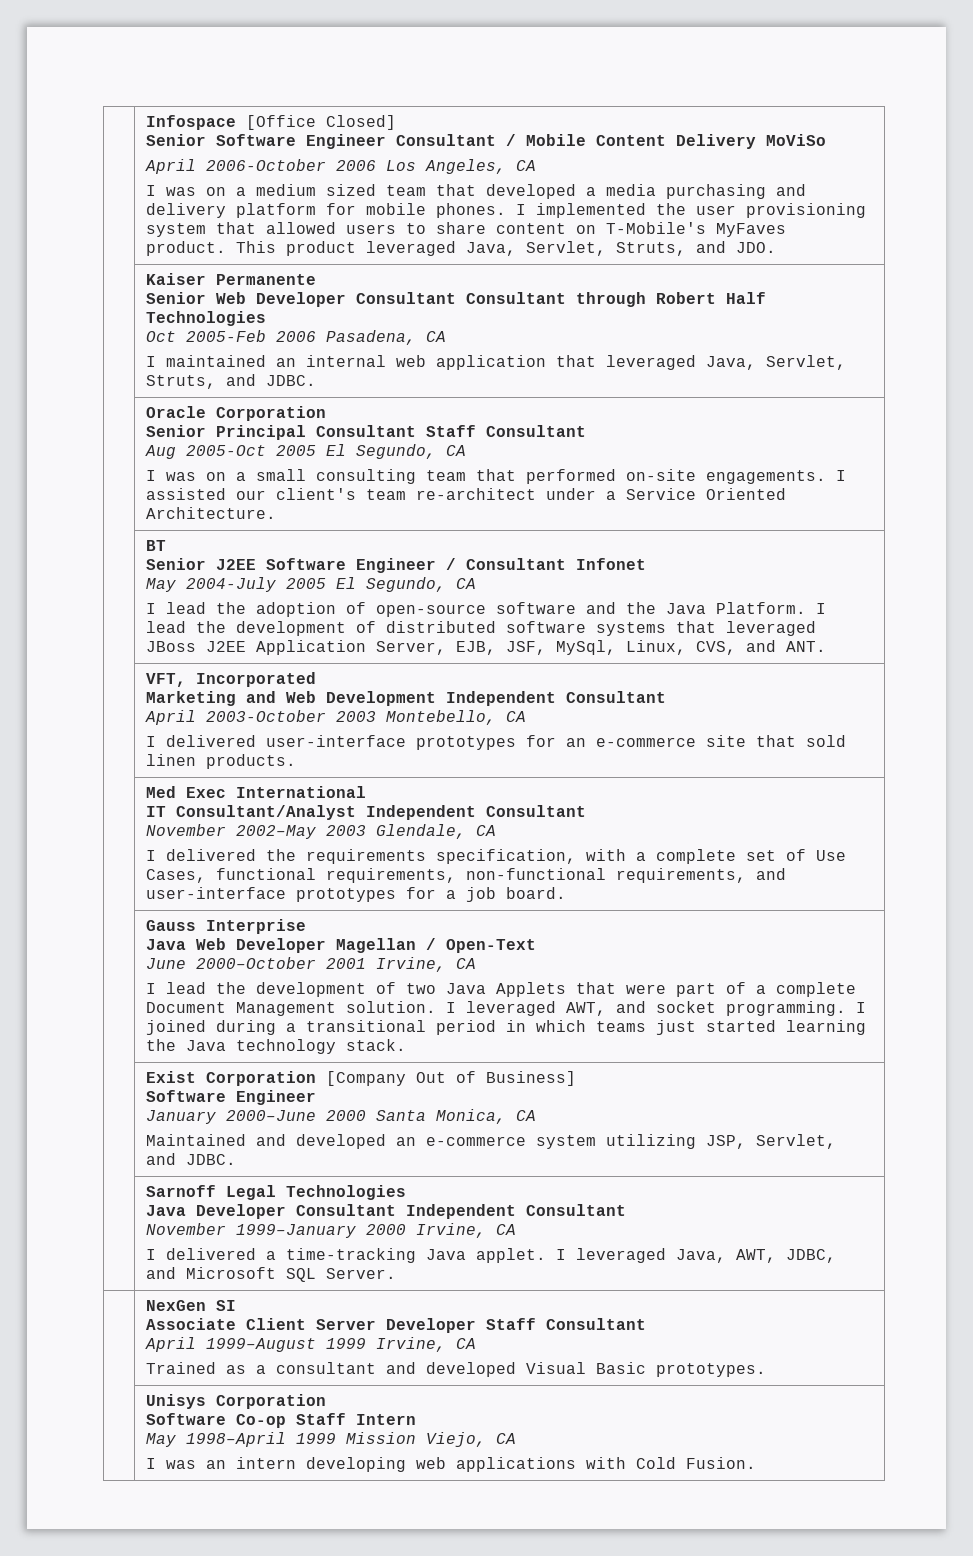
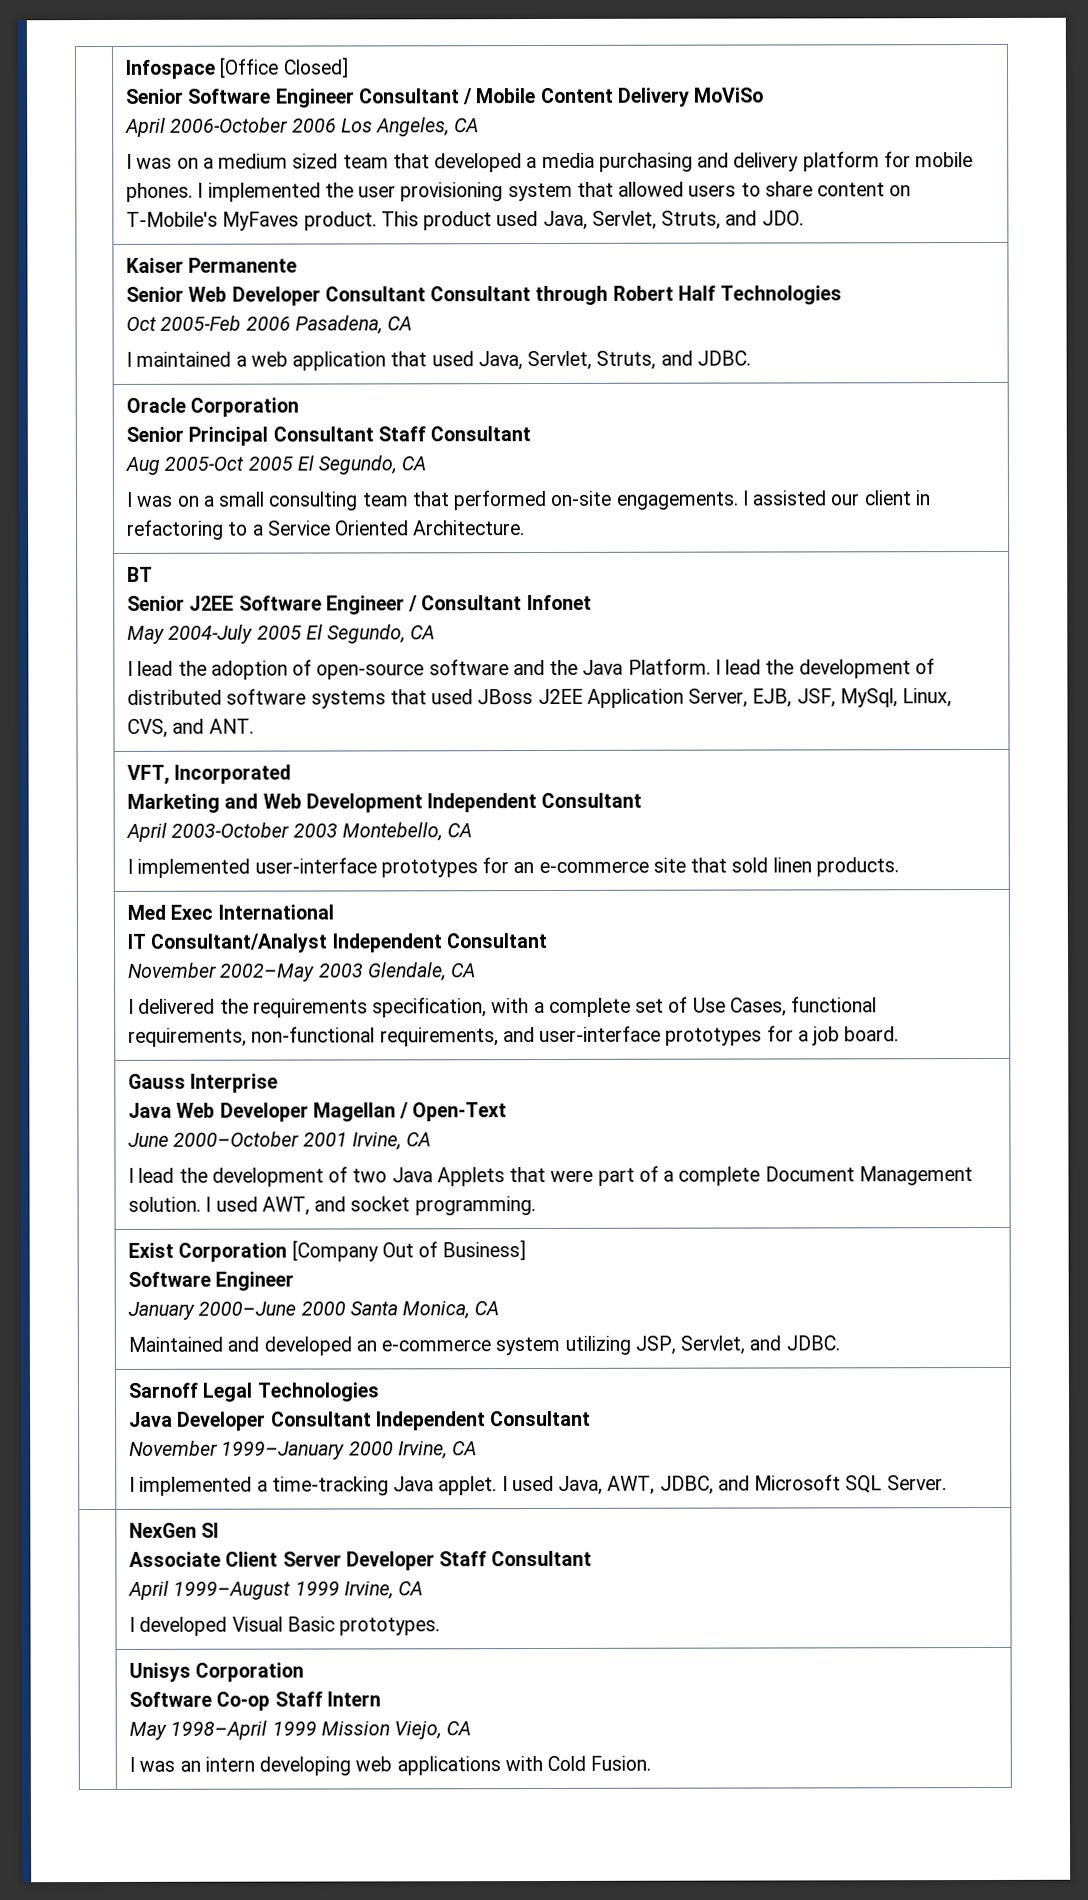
- This product leveraged Java, Servlet, Struts, and JDO.
+ This product used Java, Servlet, Struts, and JDO.
  | Kaiser Permanente
  Senior Web Developer Consultant Consultant through Robert Half Technologies
  Oct 2005-Feb 2006 Pasadena, CA
- I maintained an internal web application that leveraged Java, Servlet, Struts, and JDBC.
+ I maintained a web application that used Java, Servlet, Struts, and JDBC.
  | Oracle Corporation
  Senior Principal Consultant Staff Consultant
  Aug 2005-Oct 2005 El Segundo, CA
- I was on a small consulting team that performed on-site engagements. I assisted our client's team re-architect under a Service Oriented Architecture.
+ I was on a small consulting team that performed on-site engagements. I assisted our client in refactoring to a Service Oriented Architecture.
- I lead the development of distributed software systems that leveraged JBoss J2EE Application Server, EJB, JSF, MySql, Linux, CVS, and ANT.
+ I lead the development of distributed software systems that used JBoss J2EE Application Server, EJB, JSF, MySql, Linux, CVS, and ANT.
  | VFT, Incorporated
  Marketing and Web Development Independent Consultant
  April 2003-October 2003 Montebello, CA
- I delivered user-interface prototypes for an e-commerce site that sold linen products.
+ I implemented user-interface prototypes for an e-commerce site that sold linen products.
- I leveraged AWT, and socket programming. I joined during a transitional period in which teams just started learning the Java technology stack.
+ I used AWT, and socket programming.
  | Sarnoff Legal Technologies
  Java Developer Consultant Independent Consultant
  November 1999–January 2000 Irvine, CA
- I delivered a time-tracking Java applet. I leveraged Java, AWT, JDBC, and Microsoft SQL Server.
+ I implemented a time-tracking Java applet. I used Java, AWT, JDBC, and Microsoft SQL Server.
  | NexGen SI
  Associate Client Server Developer Staff Consultant
  April 1999–August 1999 Irvine, CA
- Trained as a consultant and developed Visual Basic prototypes.
+ I developed Visual Basic prototypes.

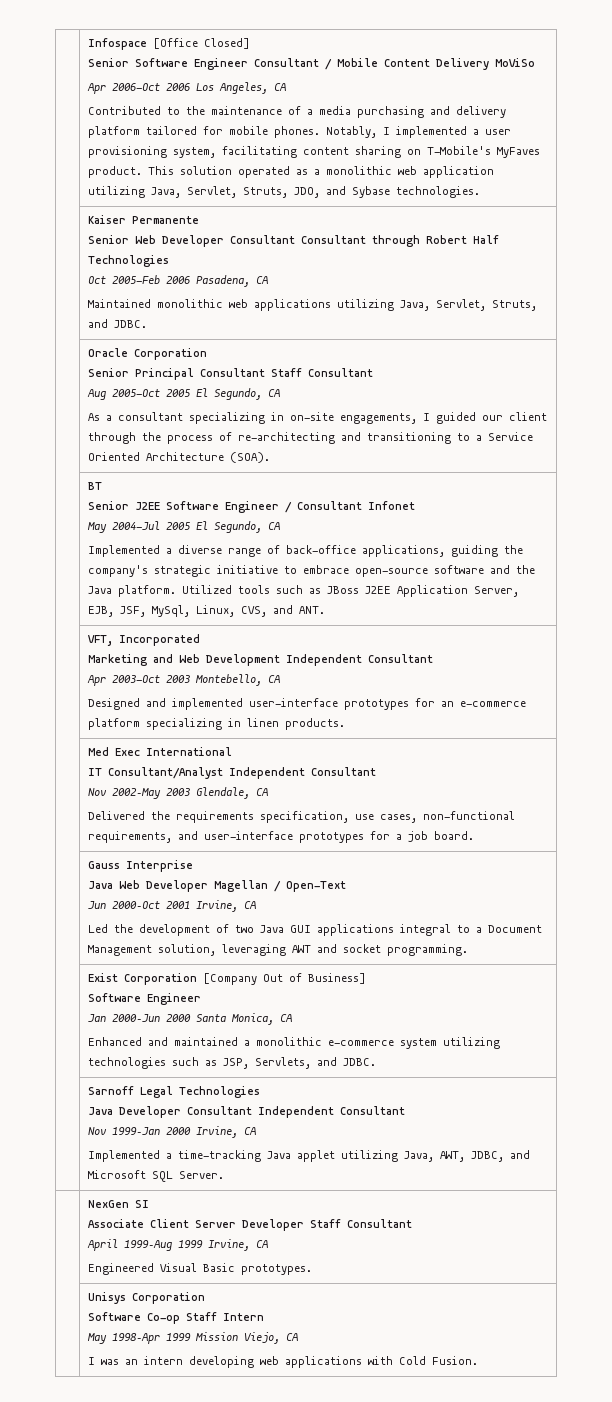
- April 2006-October 2006 Los Angeles, CA
+ Apr 2006-Oct 2006 Los Angeles, CA
- I was on a medium sized team that developed a media purchasing and delivery platform for mobile phones.
+ Contributed to the maintenance of a media purchasing and delivery platform tailored for mobile phones.
- I implemented the user provisioning system that allowed users to share content on T-Mobile's MyFaves product.
+ Notably, I implemented a user provisioning system, facilitating content sharing on T-Mobile's MyFaves product.
- This product used Java, Servlet, Struts, and JDO.
+ This solution operated as a monolithic web application utilizing Java, Servlet, Struts, JDO, and Sybase technologies.
  | Kaiser Permanente
  Senior Web Developer Consultant Consultant through Robert Half Technologies
  Oct 2005-Feb 2006 Pasadena, CA
- I maintained a web application that used Java, Servlet, Struts, and JDBC.
+ Maintained monolithic web applications utilizing Java, Servlet, Struts, and JDBC.
  | Oracle Corporation
  Senior Principal Consultant Staff Consultant
  Aug 2005-Oct 2005 El Segundo, CA
- I was on a small consulting team that performed on-site engagements. I assisted our client in refactoring to a Service Oriented Architecture.
+ As a consultant specializing in on-site engagements, I guided our client through the process of re-architecting and transitioning to a Service Oriented Architecture (SOA).
- May 2004-July 2005 El Segundo, CA
- I lead the adoption of open-source software and the Java Platform. I lead the development of distributed software systems that used JBoss J2EE Application Server, EJB, JSF, MySql, Linux, CVS, and ANT.
+ May 2004-Jul 2005 El Segundo, CA
+ Implemented a diverse range of back-office applications, guiding the company's strategic initiative to embrace open-source software and the Java platform. Utilized tools such as JBoss J2EE Application Server, EJB, JSF, MySql, Linux, CVS, and ANT.
  | VFT, Incorporated
  Marketing and Web Development Independent Consultant
- April 2003-October 2003 Montebello, CA
- I implemented user-interface prototypes for an e-commerce site that sold linen products.
+ Apr 2003-Oct 2003 Montebello, CA
+ Designed and implemented user-interface prototypes for an e-commerce platform specializing in linen products.
  | Med Exec International
  IT Consultant/Analyst Independent Consultant
- November 2002–May 2003 Glendale, CA
- I delivered the requirements specification, with a complete set of Use Cases, functional requirements, non-functional requirements, and user-interface prototypes for a job board.
+ Nov 2002–May 2003 Glendale, CA
+ Delivered the requirements specification, use cases, non-functional requirements, and user-interface prototypes for a job board.
  | Gauss Interprise
  Java Web Developer Magellan / Open-Text
- June 2000–October 2001 Irvine, CA
- I lead the development of two Java Applets that were part of a complete Document Management solution. I used AWT, and socket programming.
+ Jun 2000–Oct 2001 Irvine, CA
+ Led the development of two Java GUI applications integral to a Document Management solution, leveraging AWT and socket programming.
  | Exist Corporation [Company Out of Business]
  Software Engineer
- January 2000–June 2000 Santa Monica, CA
- Maintained and developed an e-commerce system utilizing JSP, Servlet, and JDBC.
+ Jan 2000–Jun 2000 Santa Monica, CA
+ Enhanced and maintained a monolithic e-commerce system utilizing technologies such as JSP, Servlets, and JDBC.
  | Sarnoff Legal Technologies
  Java Developer Consultant Independent Consultant
- November 1999–January 2000 Irvine, CA
- I implemented a time-tracking Java applet. I used Java, AWT, JDBC, and Microsoft SQL Server.
+ Nov 1999–Jan 2000 Irvine, CA
+ Implemented a time-tracking Java applet utilizing Java, AWT, JDBC, and Microsoft SQL Server.
  | NexGen SI
  Associate Client Server Developer Staff Consultant
- April 1999–August 1999 Irvine, CA
- I developed Visual Basic prototypes.
+ April 1999–Aug 1999 Irvine, CA
+ Engineered Visual Basic prototypes.
  | Unisys Corporation
  Software Co-op Staff Intern
- May 1998–April 1999 Mission Viejo, CA
+ May 1998–Apr 1999 Mission Viejo, CA

